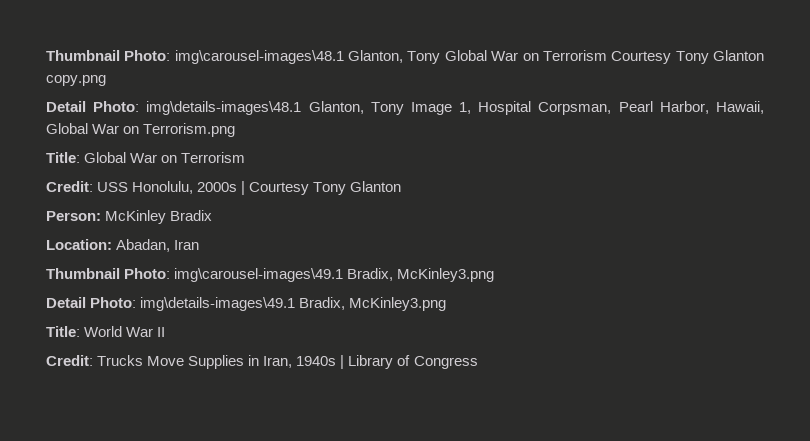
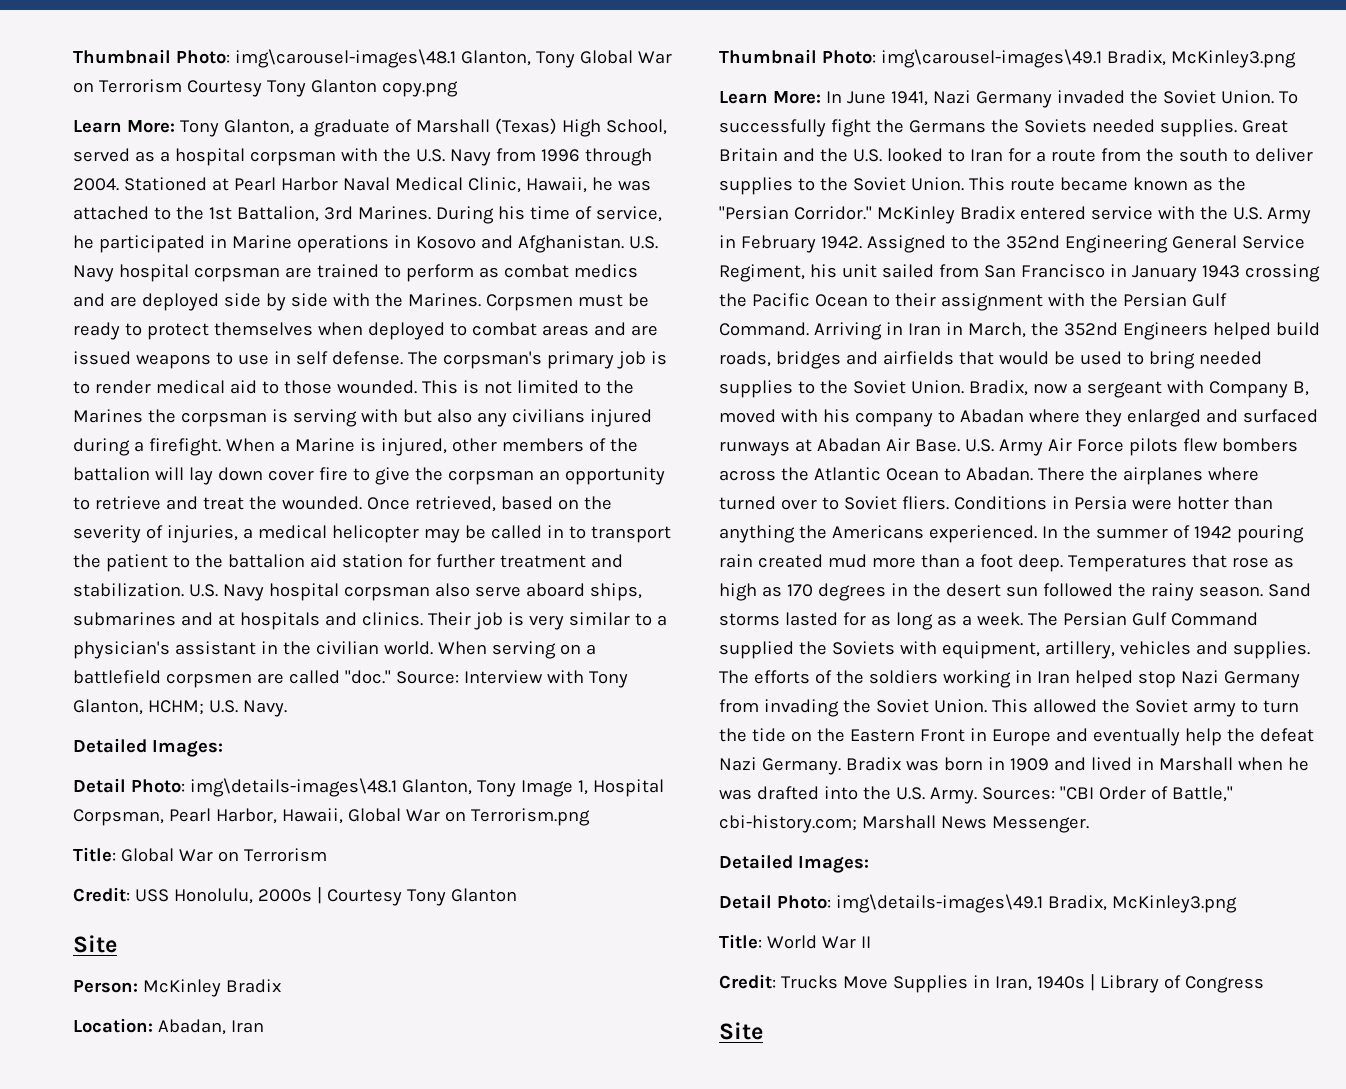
+ Learn More: Tony Glanton, a graduate of Marshall (Texas) High School, served as a hospital corpsman with the U.S. Navy from 1996 through 2004. Stationed at Pearl Harbor Naval Medical Clinic, Hawaii, he was attached to the 1st Battalion, 3rd Marines. During his time of service, he participated in Marine operations in Kosovo and Afghanistan. U.S. Navy hospital corpsman are trained to perform as combat medics and are deployed side by side with the Marines. Corpsmen must be ready to protect themselves when deployed to combat areas and are issued weapons to use in self defense. The corpsman's primary job is to render medical aid to those wounded. This is not limited to the Marines the corpsman is serving with but also any civilians injured during a firefight. When a Marine is injured, other members of the battalion will lay down cover fire to give the corpsman an opportunity to retrieve and treat the wounded. Once retrieved, based on the severity of injuries, a medical helicopter may be called in to transport the patient to the battalion aid station for further treatment and stabilization. U.S. Navy hospital corpsman also serve aboard ships, submarines and at hospitals and clinics. Their job is very similar to a physician's assistant in the civilian world. When serving on a battlefield corpsmen are called "doc." Source: Interview with Tony Glanton, HCHM; U.S. Navy.
+ Detailed Images:
  Credit: USS Honolulu, 2000s | Courtesy Tony Glanton
+ Site
+ Learn More: In June 1941, Nazi Germany invaded the Soviet Union. To successfully fight the Germans the Soviets needed supplies. Great Britain and the U.S. looked to Iran for a route from the south to deliver supplies to the Soviet Union. This route became known as the "Persian Corridor." McKinley Bradix entered service with the U.S. Army in February 1942. Assigned to the 352nd Engineering General Service Regiment, his unit sailed from San Francisco in January 1943 crossing the Pacific Ocean to their assignment with the Persian Gulf Command. Arriving in Iran in March, the 352nd Engineers helped build roads, bridges and airfields that would be used to bring needed supplies to the Soviet Union. Bradix, now a sergeant with Company B, moved with his company to Abadan where they enlarged and surfaced runways at Abadan Air Base. U.S. Army Air Force pilots flew bombers across the Atlantic Ocean to Abadan. There the airplanes where turned over to Soviet fliers. Conditions in Persia were hotter than anything the Americans experienced. In the summer of 1942 pouring rain created mud more than a foot deep. Temperatures that rose as high as 170 degrees in the desert sun followed the rainy season. Sand storms lasted for as long as a week. The Persian Gulf Command supplied the Soviets with equipment, artillery, vehicles and supplies. The efforts of the soldiers working in Iran helped stop Nazi Germany from invading the Soviet Union. This allowed the Soviet army to turn the tide on the Eastern Front in Europe and eventually help the defeat Nazi Germany. Bradix was born in 1909 and lived in Marshall when he was drafted into the U.S. Army. Sources: "CBI Order of Battle," cbi-history.com; Marshall News Messenger.
+ Detailed Images:
  Credit: Trucks Move Supplies in Iran, 1940s | Library of Congress
+ Site

